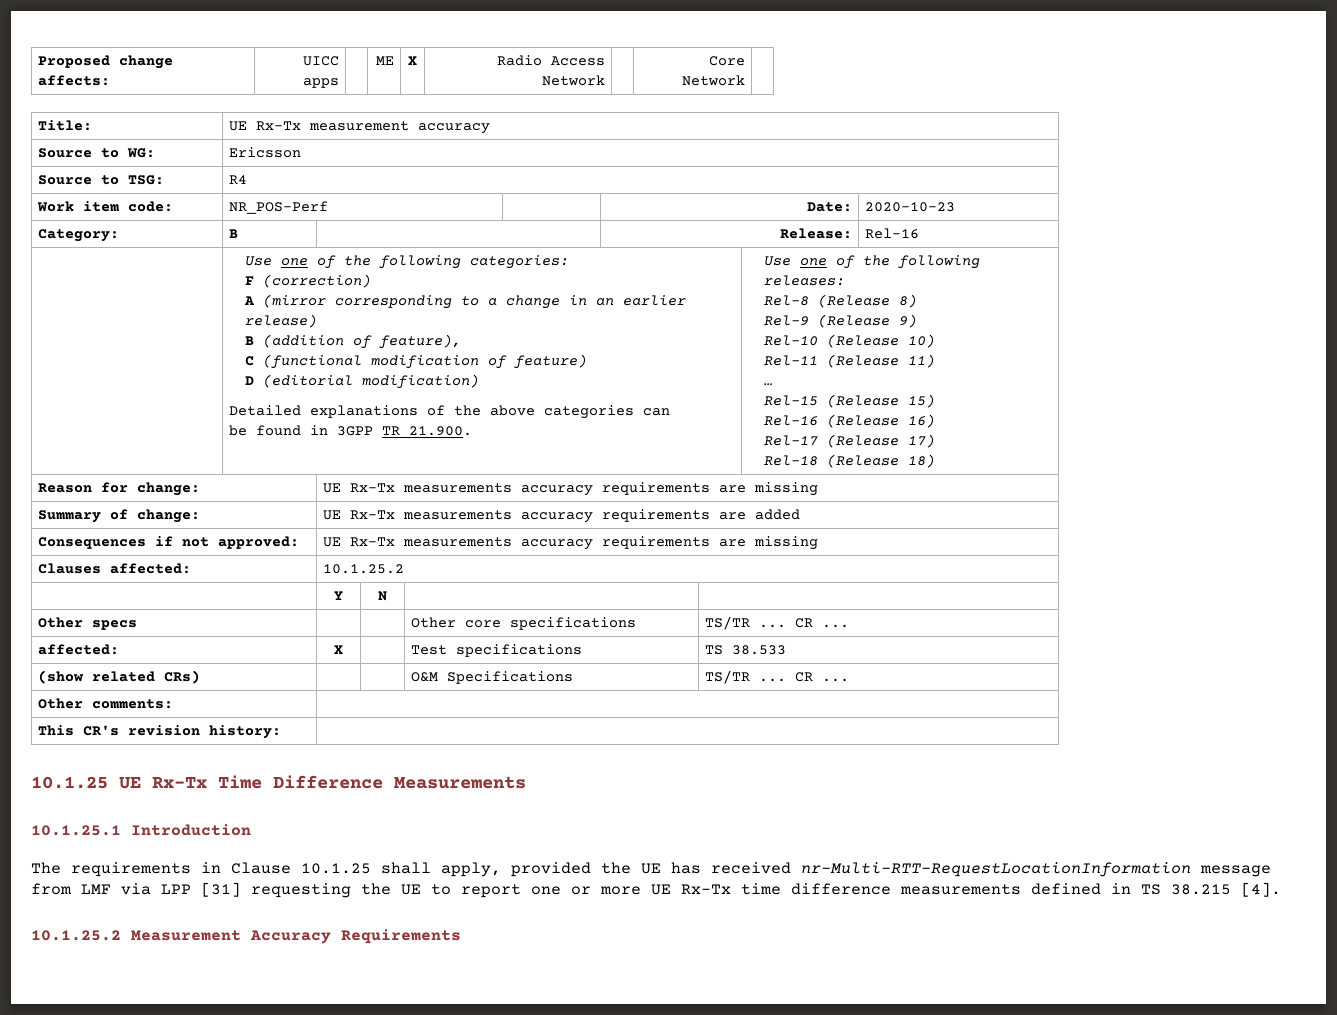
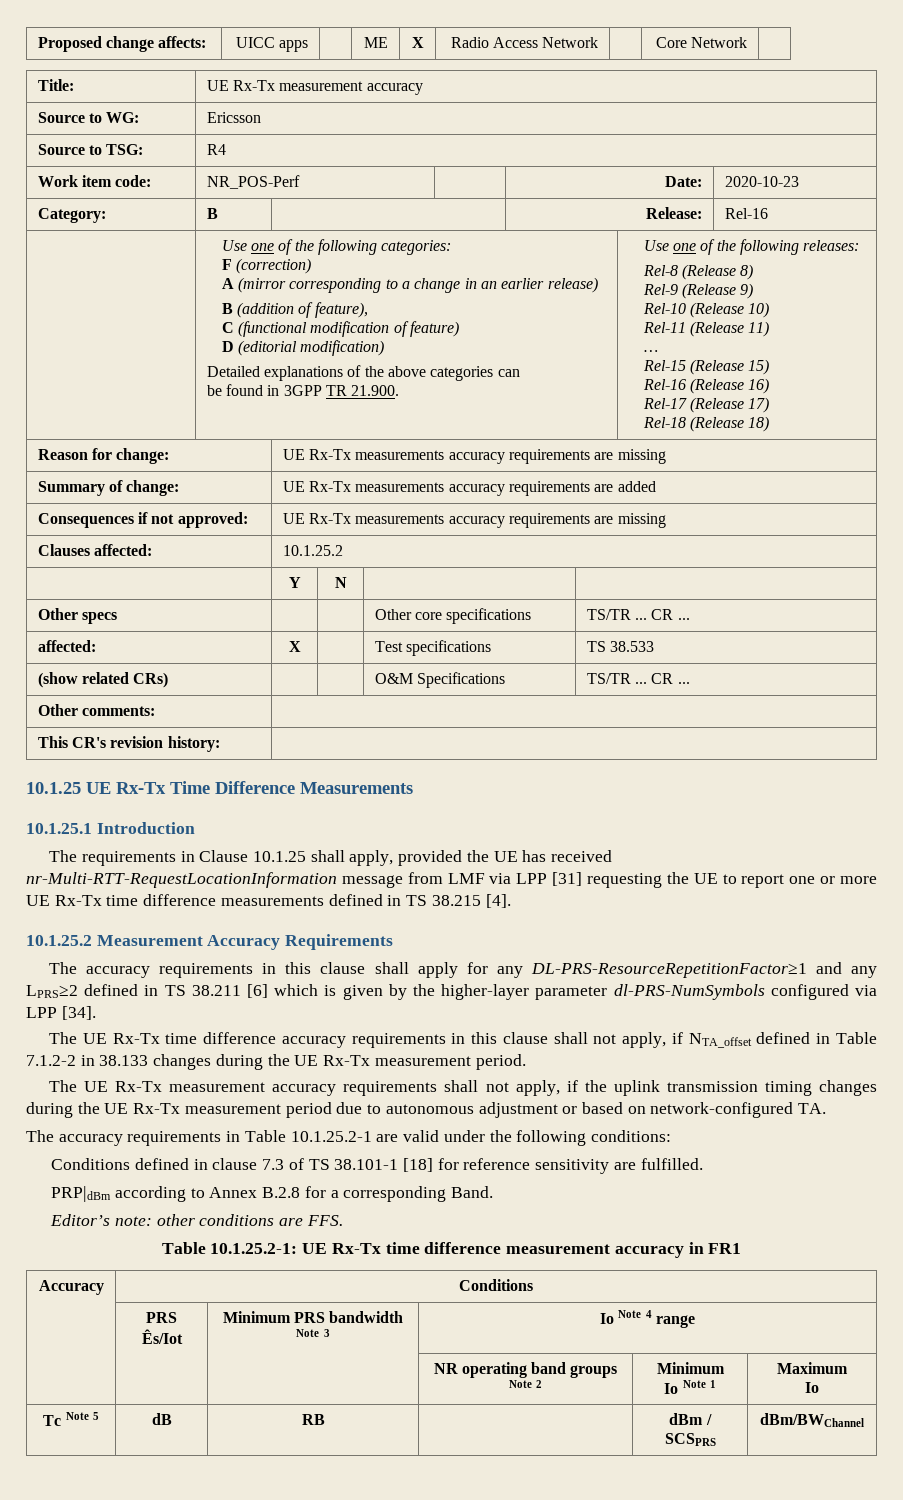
+ The accuracy requirements in this clause shall apply for any DL-PRS-ResourceRepetitionFactor≥1 and any LPRS≥2 defined in TS 38.211 [6] which is given by the higher-layer parameter dl-PRS-NumSymbols configured via LPP [34].
+ The UE Rx-Tx time difference accuracy requirements in this clause shall not apply, if NTA_offset defined in Table 7.1.2-2 in 38.133 changes during the UE Rx-Tx measurement period.
+ The UE Rx-Tx measurement accuracy requirements shall not apply, if the uplink transmission timing changes during the UE Rx-Tx measurement period due to autonomous adjustment or based on network-configured TA.
+ The accuracy requirements in Table 10.1.25.2-1 are valid under the following conditions:
+ Conditions defined in clause 7.3 of TS 38.101-1 [18] for reference sensitivity are fulfilled.
+ PRP|dBm according to Annex B.2.8 for a corresponding Band.
+ Editor’s note: other conditions are FFS.
+ Table 10.1.25.2-1: UE Rx-Tx time difference measurement accuracy in FR1
+ Accuracy | Conditions
+ | PRS Ês/Iot | Minimum PRS bandwidth Note 3 | Io Note 4 range
+ | | | NR operating band groups Note 2 | Minimum
+ Io Note 1 | Maximum
+ Io
+ Tc Note 5 | dB | RB | | dBm / SCSPRS | dBm/BWChannel

